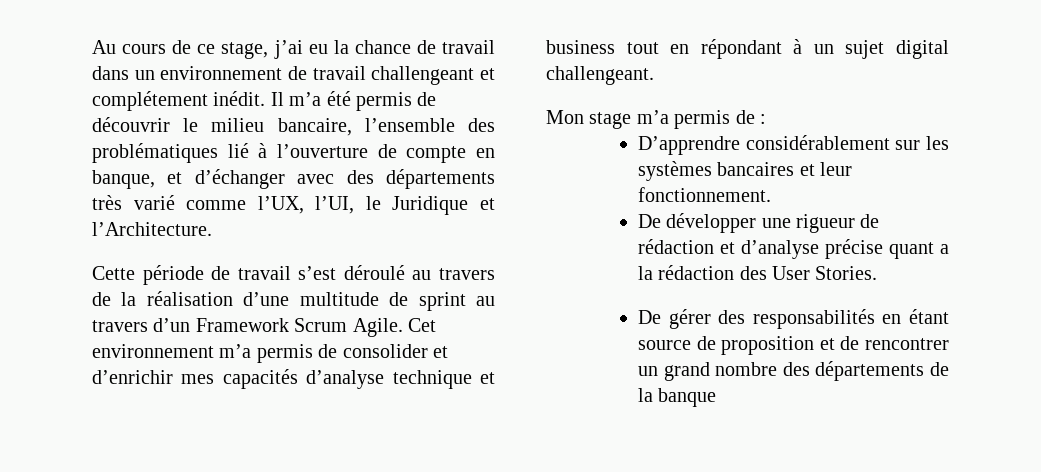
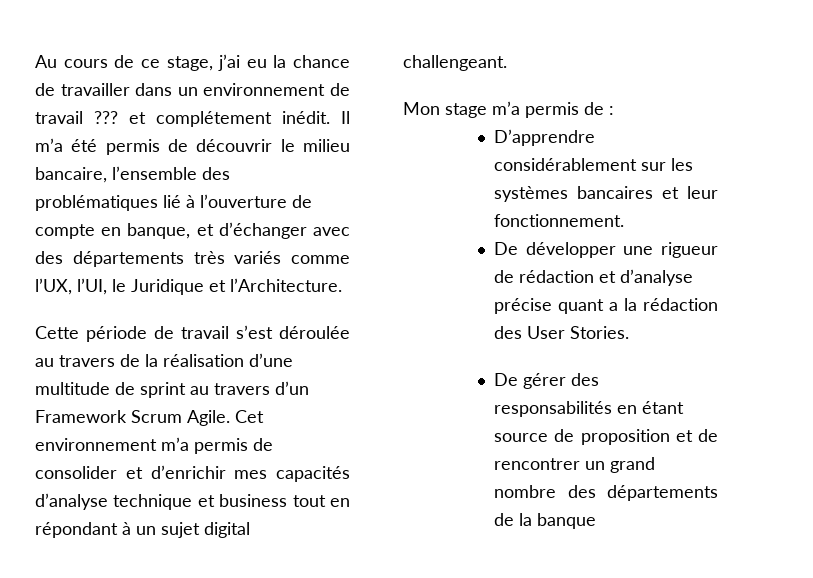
- Au cours de ce stage, j’ai eu la chance de travail dans un environnement de travail challengeant et complétement inédit.
+ Au cours de ce stage, j’ai eu la chance de travailler dans un environnement de travail ??? et complétement inédit.
- Il m’a été permis de découvrir le milieu bancaire, l’ensemble des problématiques lié à l’ouverture de compte en banque, et d’échanger avec des départements très varié comme l’UX, l’UI, le Juridique et l’Architecture.
+ Il m’a été permis de découvrir le milieu bancaire, l’ensemble des problématiques lié à l’ouverture de compte en banque, et d’échanger avec des départements très variés comme l’UX, l’UI, le Juridique et l’Architecture.
- Cette période de travail s’est déroulé au travers de la réalisation d’une multitude de sprint au travers d’un Framework Scrum Agile.
+ Cette période de travail s’est déroulée au travers de la réalisation d’une multitude de sprint au travers d’un Framework Scrum Agile.

